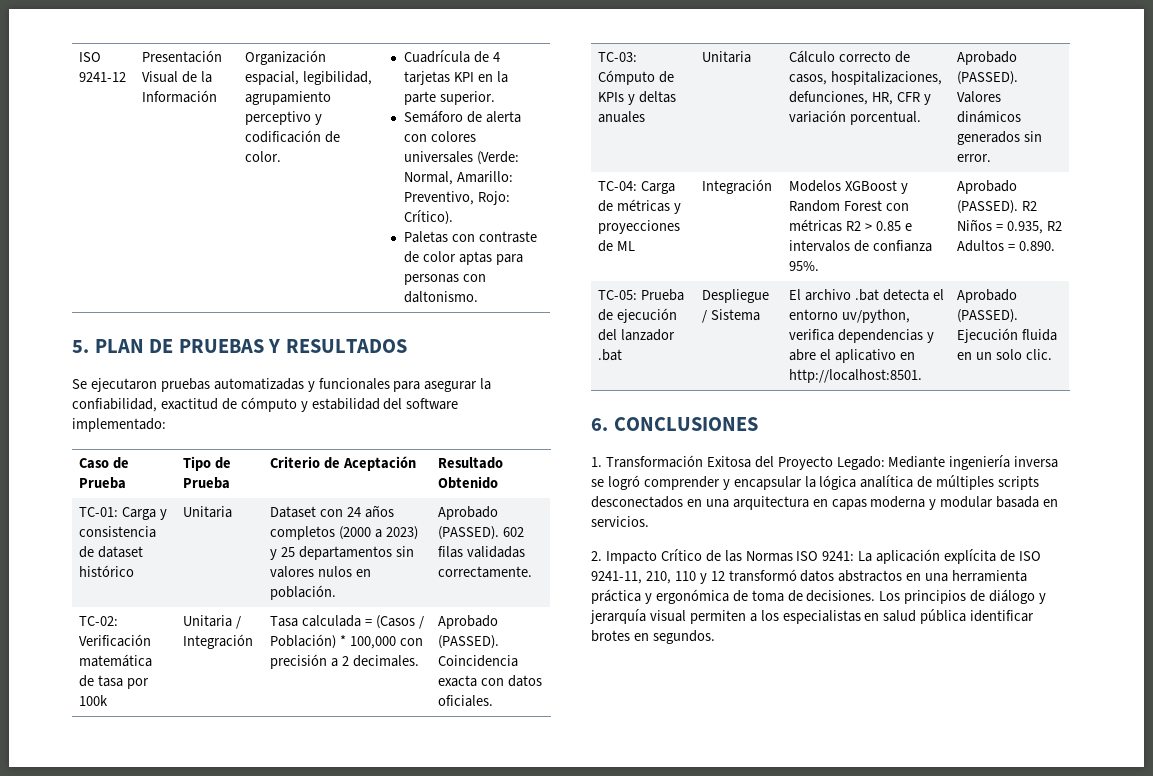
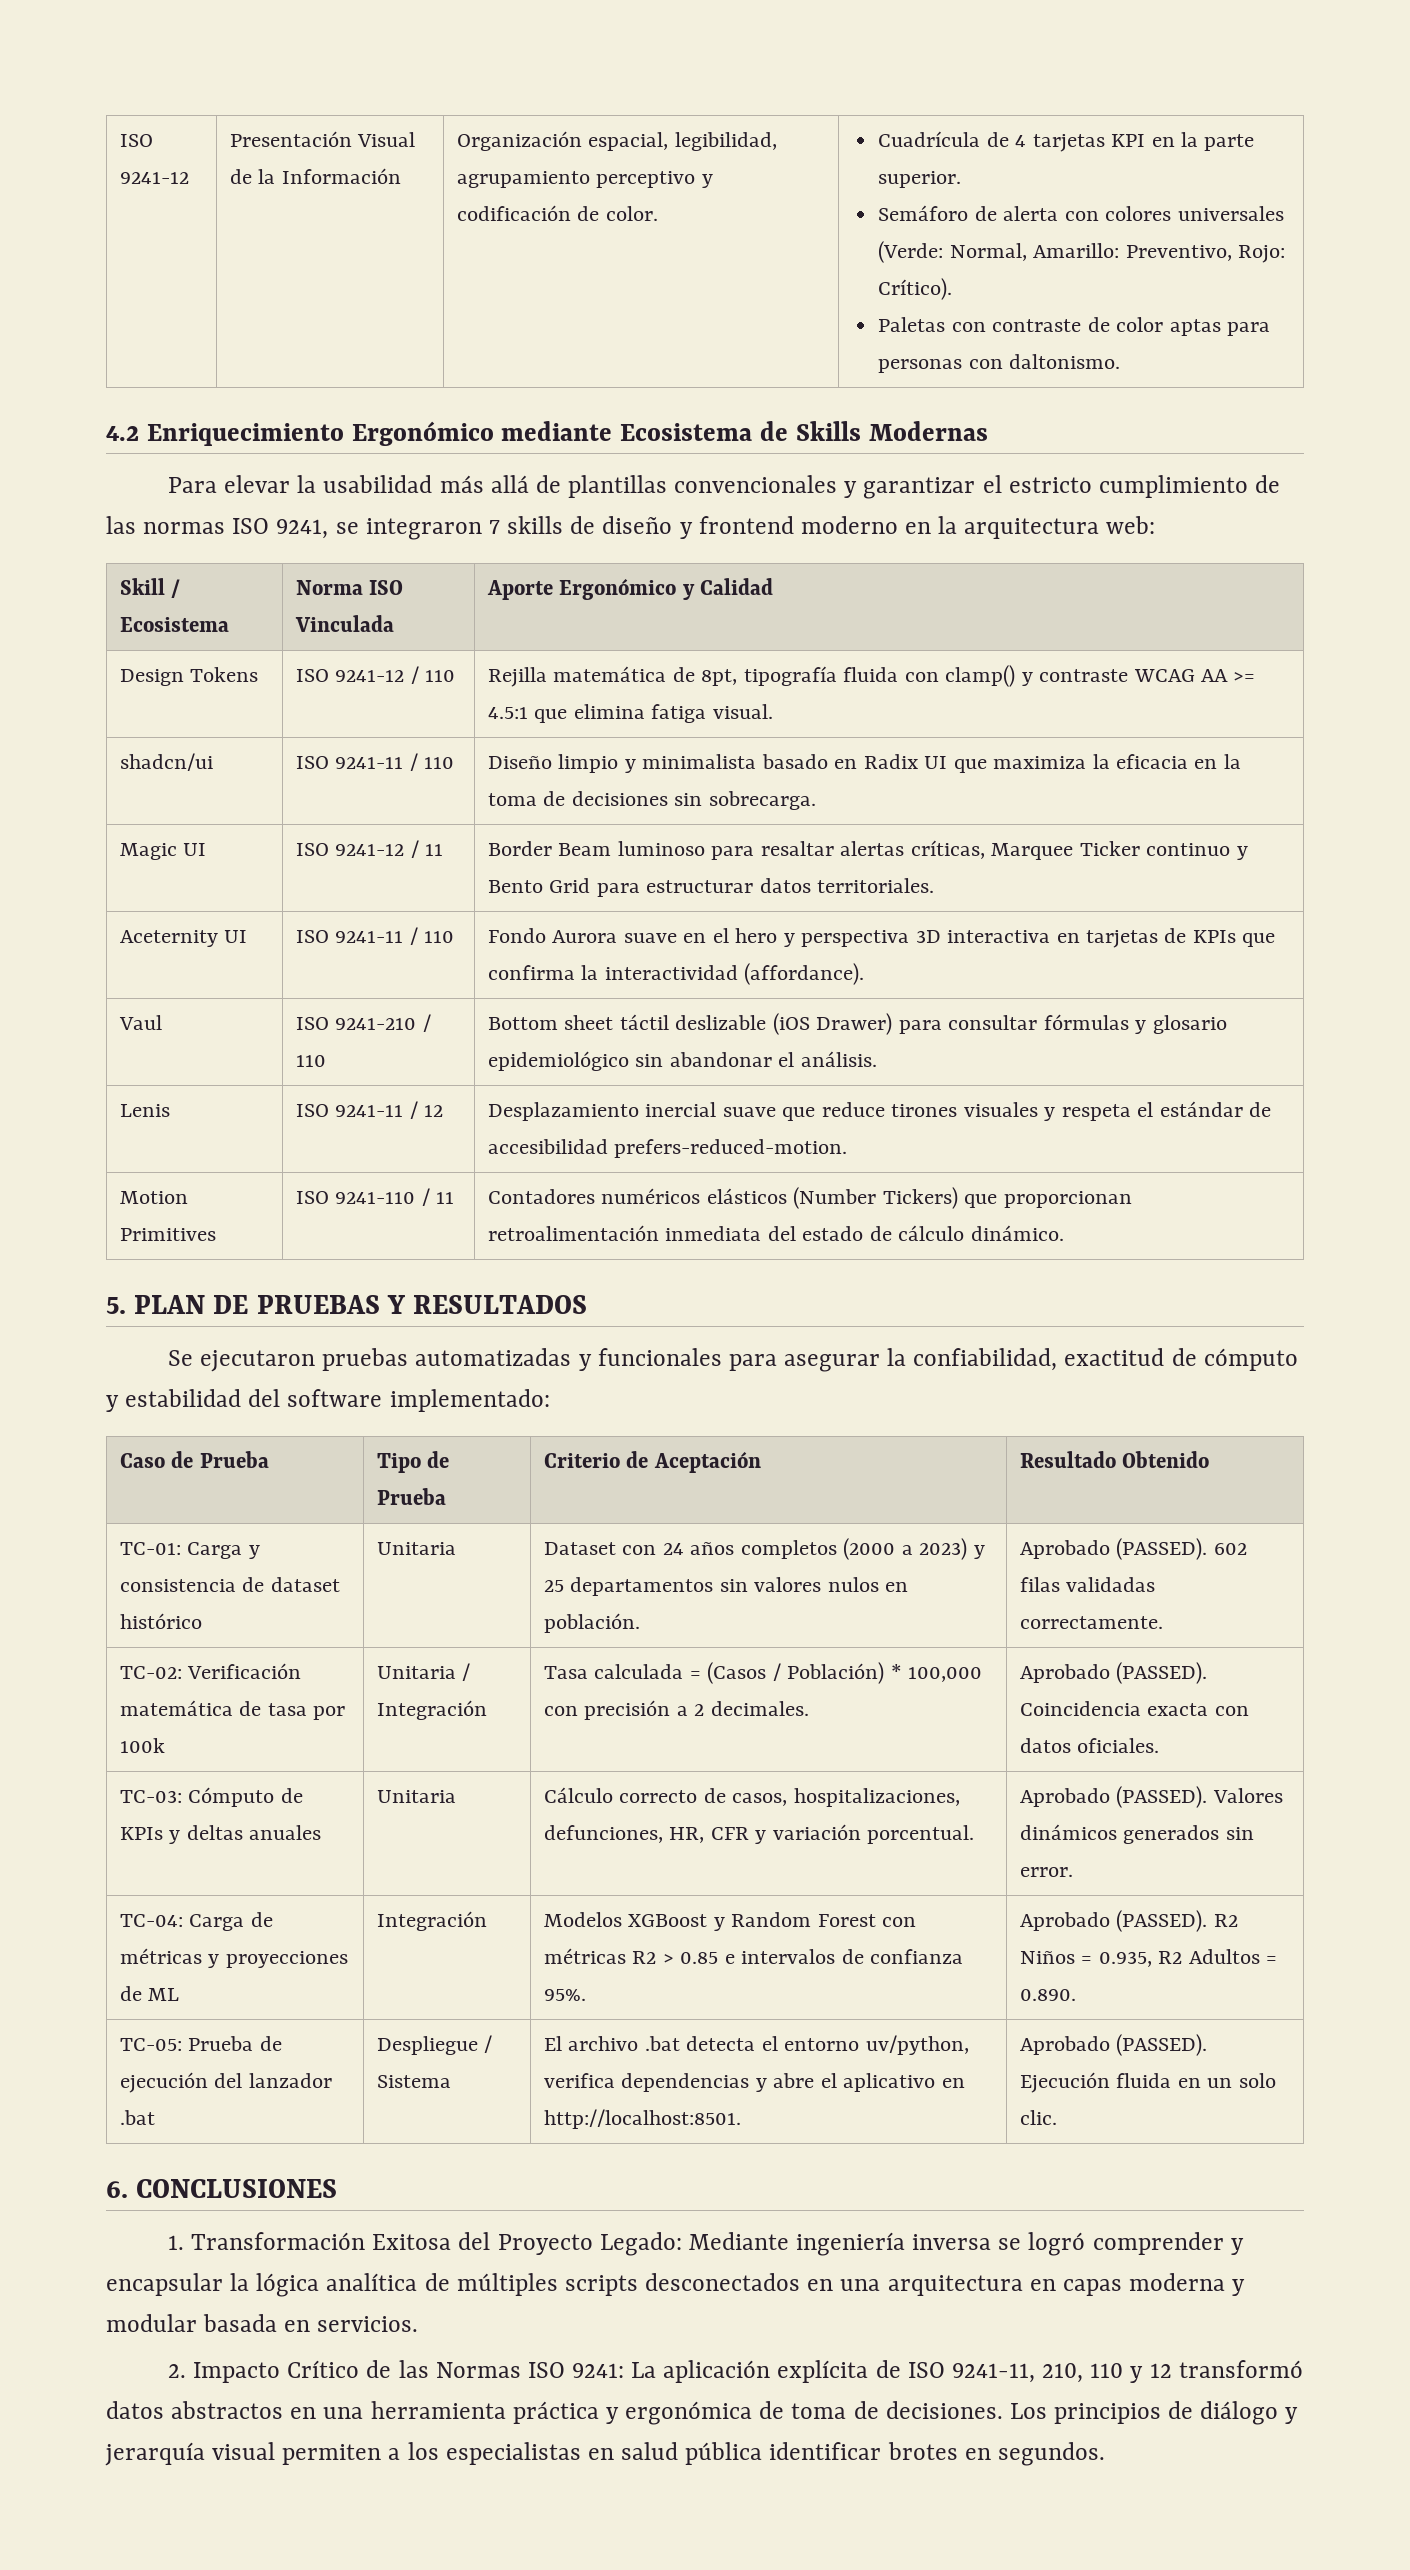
+ 4.2 Enriquecimiento Ergonómico mediante Ecosistema de Skills Modernas
+ Para elevar la usabilidad más allá de plantillas convencionales y garantizar el estricto cumplimiento de las normas ISO 9241, se integraron 7 skills de diseño y frontend moderno en la arquitectura web:
+ Skill / Ecosistema | Norma ISO Vinculada | Aporte Ergonómico y Calidad
+ Design Tokens | ISO 9241-12 / 110 | Rejilla matemática de 8pt, tipografía fluida con clamp() y contraste WCAG AA >= 4.5:1 que elimina fatiga visual.
+ shadcn/ui | ISO 9241-11 / 110 | Diseño limpio y minimalista basado en Radix UI que maximiza la eficacia en la toma de decisiones sin sobrecarga.
+ Magic UI | ISO 9241-12 / 11 | Border Beam luminoso para resaltar alertas críticas, Marquee Ticker continuo y Bento Grid para estructurar datos territoriales.
+ Aceternity UI | ISO 9241-11 / 110 | Fondo Aurora suave en el hero y perspectiva 3D interactiva en tarjetas de KPIs que confirma la interactividad (affordance).
+ Vaul | ISO 9241-210 / 110 | Bottom sheet táctil deslizable (iOS Drawer) para consultar fórmulas y glosario epidemiológico sin abandonar el análisis.
+ Lenis | ISO 9241-11 / 12 | Desplazamiento inercial suave que reduce tirones visuales y respeta el estándar de accesibilidad prefers-reduced-motion.
+ Motion Primitives | ISO 9241-110 / 11 | Contadores numéricos elásticos (Number Tickers) que proporcionan retroalimentación inmediata del estado de cálculo dinámico.

